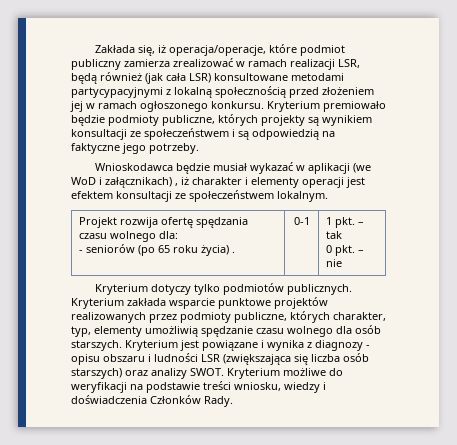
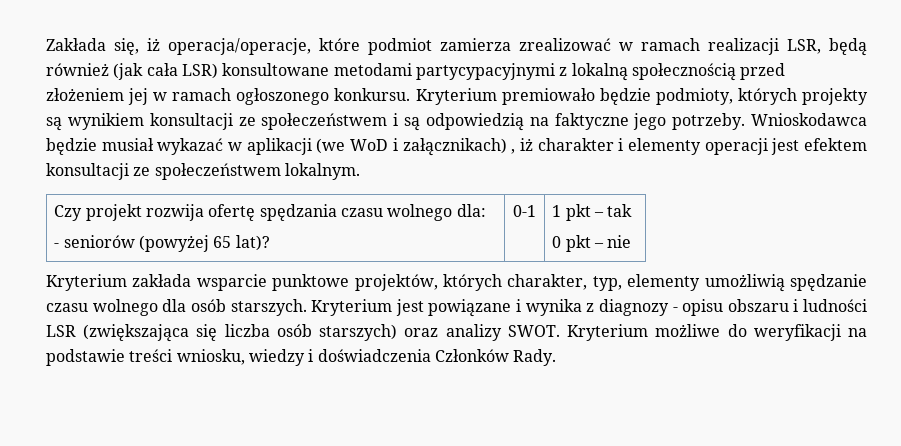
- Zakłada się, iż operacja/operacje, które podmiot publiczny zamierza zrealizować w ramach realizacji LSR, będą również (jak cała LSR) konsultowane metodami partycypacyjnymi z lokalną społecznością przed złożeniem jej w ramach ogłoszonego konkursu.
+ Zakłada się, iż operacja/operacje, które podmiot zamierza zrealizować w ramach realizacji LSR, będą również (jak cała LSR) konsultowane metodami partycypacyjnymi z lokalną społecznością przed złożeniem jej w ramach ogłoszonego konkursu.
- Kryterium premiowało będzie podmioty publiczne, których projekty są wynikiem konsultacji ze społeczeństwem i są odpowiedzią na faktyczne jego potrzeby.
- Wnioskodawca będzie musiał wykazać w aplikacji (we WoD i załącznikach) , iż charakter i elementy operacji jest efektem konsultacji ze społeczeństwem lokalnym.
+ Kryterium premiowało będzie podmioty, których projekty są wynikiem konsultacji ze społeczeństwem i są odpowiedzią na faktyczne jego potrzeby. Wnioskodawca będzie musiał wykazać w aplikacji (we WoD i załącznikach) , iż charakter i elementy operacji jest efektem konsultacji ze społeczeństwem lokalnym.
- Projekt rozwija ofertę spędzania czasu wolnego dla:
- - seniorów (po 65 roku życia) . | 0-1 | 1 pkt. – tak
- 0 pkt. – nie
+ Czy projekt rozwija ofertę spędzania czasu wolnego dla:
+ - seniorów (powyżej 65 lat)? | 0-1 | 1 pkt – tak
+ 0 pkt – nie
- Kryterium dotyczy tylko podmiotów publicznych. Kryterium zakłada wsparcie punktowe projektów realizowanych przez podmioty publiczne, których charakter, typ, elementy umożliwią spędzanie czasu wolnego dla osób starszych.
+ Kryterium zakłada wsparcie punktowe projektów, których charakter, typ, elementy umożliwią spędzanie czasu wolnego dla osób starszych.

